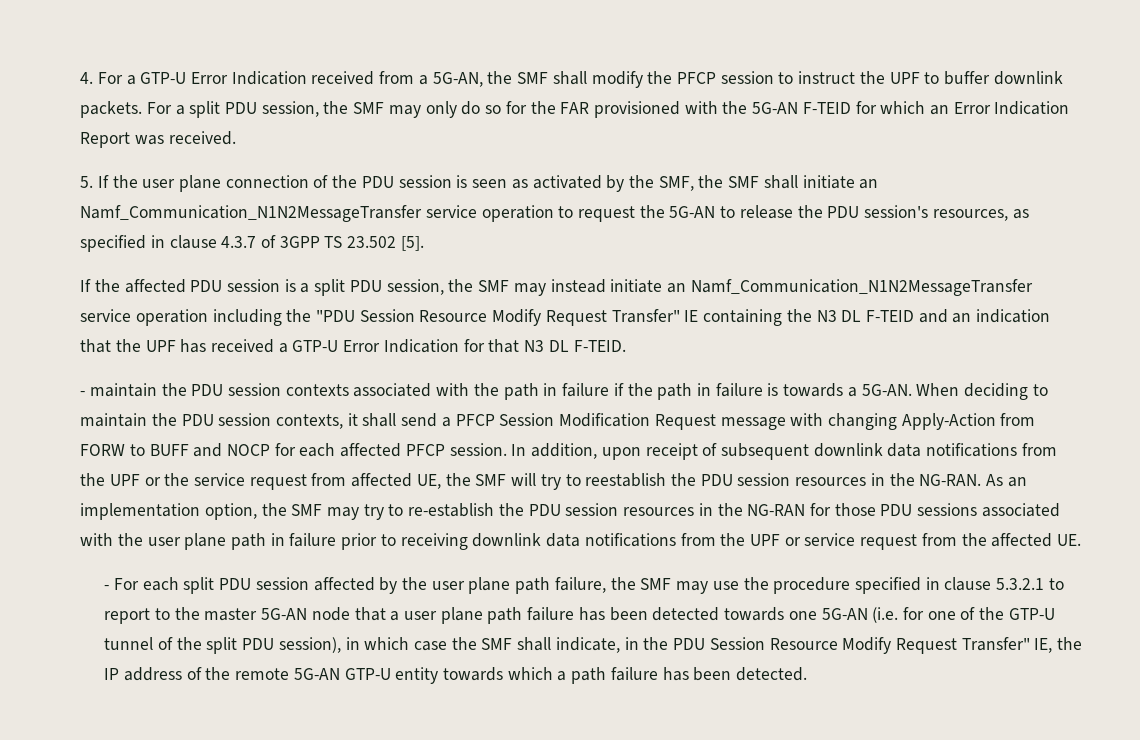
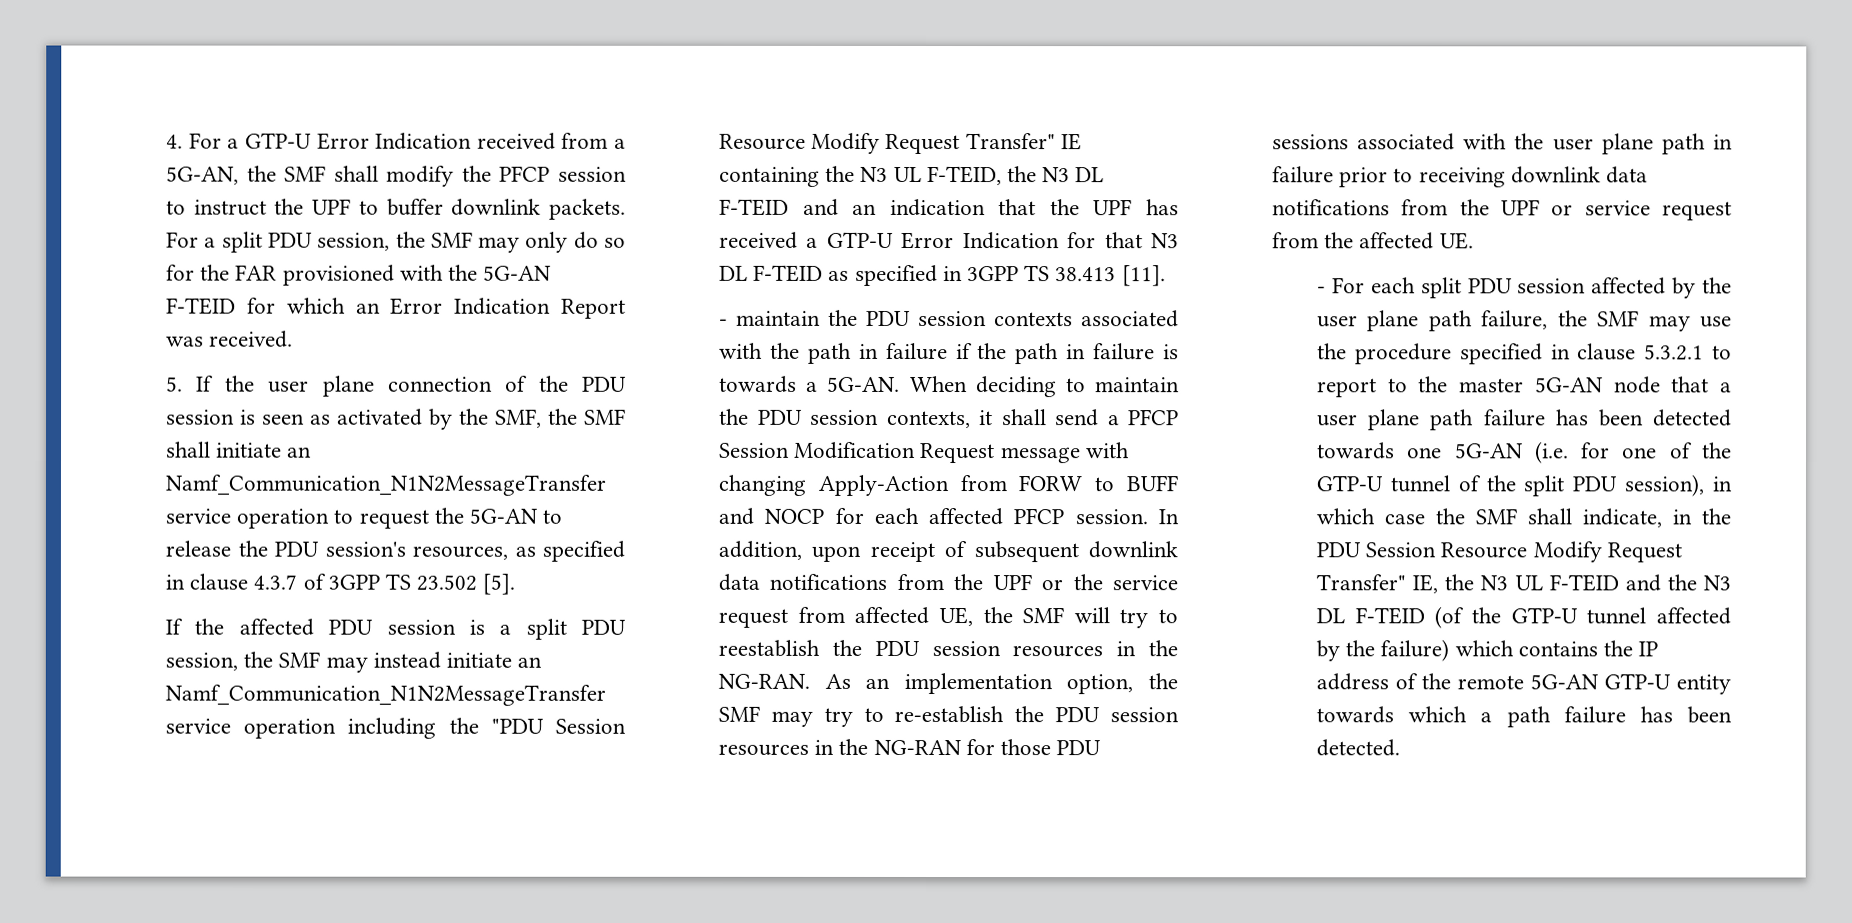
- If the affected PDU session is a split PDU session, the SMF may instead initiate an Namf_Communication_N1N2MessageTransfer service operation including the "PDU Session Resource Modify Request Transfer" IE containing the N3 DL F-TEID and an indication that the UPF has received a GTP-U Error Indication for that N3 DL F-TEID.
+ If the affected PDU session is a split PDU session, the SMF may instead initiate an Namf_Communication_N1N2MessageTransfer service operation including the "PDU Session Resource Modify Request Transfer" IE containing the N3 UL F-TEID, the N3 DL F-TEID and an indication that the UPF has received a GTP-U Error Indication for that N3 DL F-TEID as specified in 3GPP TS 38.413 [11].
- - For each split PDU session affected by the user plane path failure, the SMF may use the procedure specified in clause 5.3.2.1 to report to the master 5G-AN node that a user plane path failure has been detected towards one 5G-AN (i.e. for one of the GTP-U tunnel of the split PDU session), in which case the SMF shall indicate, in the PDU Session Resource Modify Request Transfer" IE, the IP address of the remote 5G-AN GTP-U entity towards which a path failure has been detected.
+ - For each split PDU session affected by the user plane path failure, the SMF may use the procedure specified in clause 5.3.2.1 to report to the master 5G-AN node that a user plane path failure has been detected towards one 5G-AN (i.e. for one of the GTP-U tunnel of the split PDU session), in which case the SMF shall indicate, in the PDU Session Resource Modify Request Transfer" IE, the N3 UL F-TEID and the N3 DL F-TEID (of the GTP-U tunnel affected by the failure) which contains the IP address of the remote 5G-AN GTP-U entity towards which a path failure has been detected.

